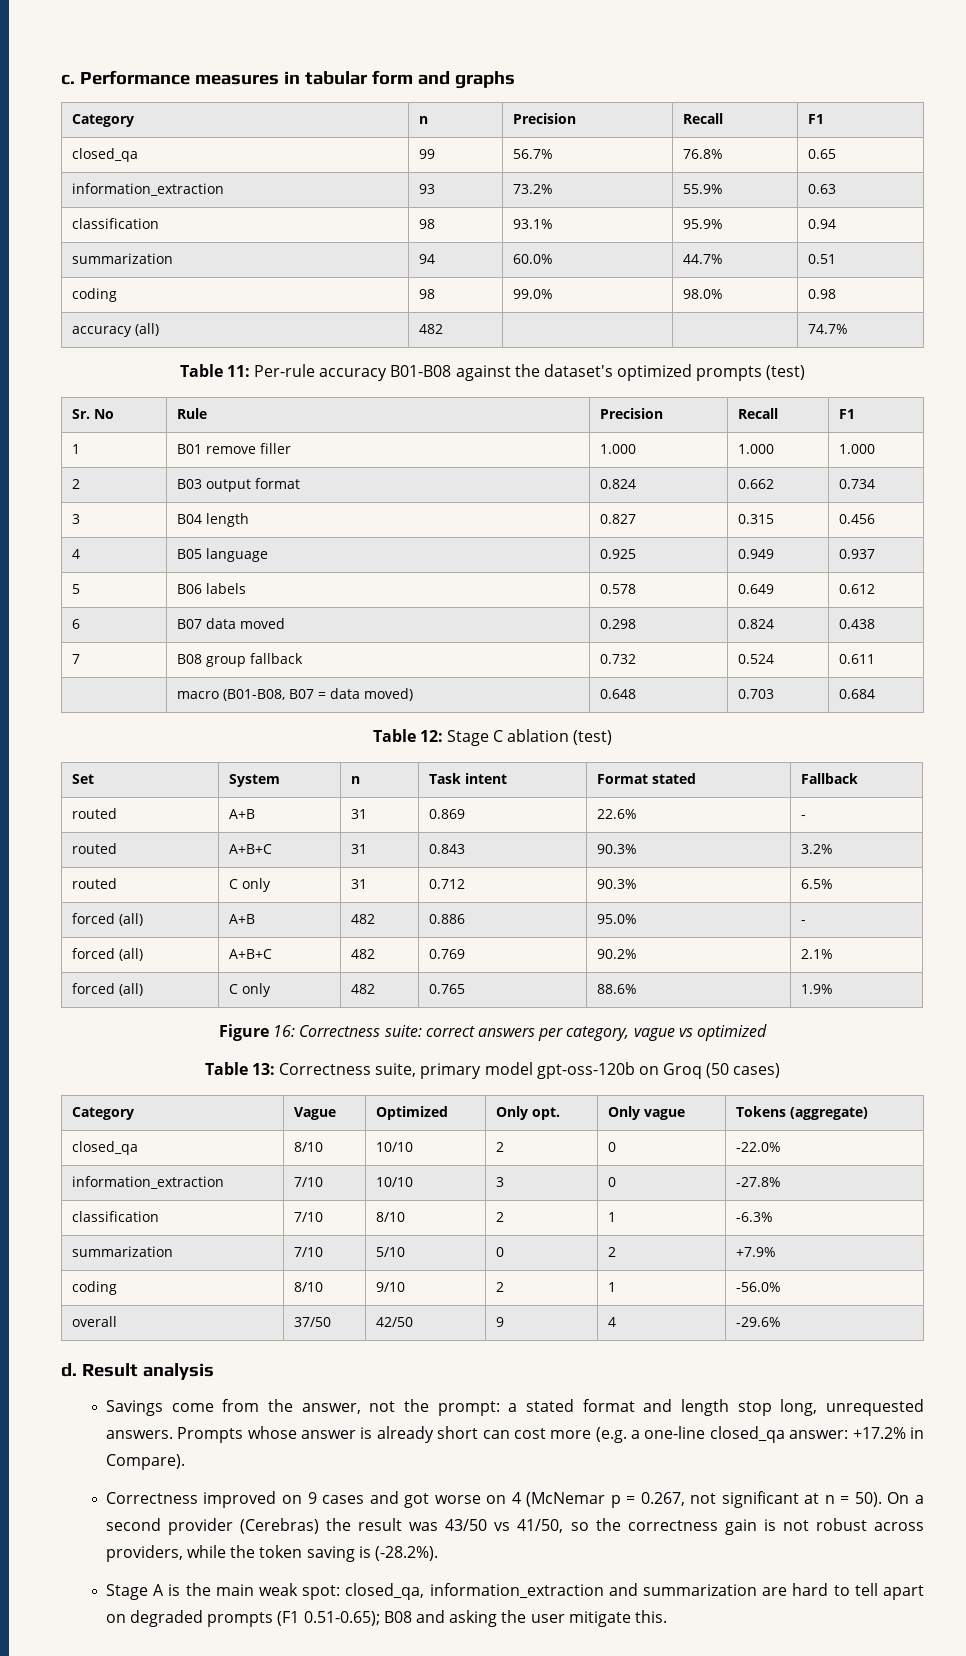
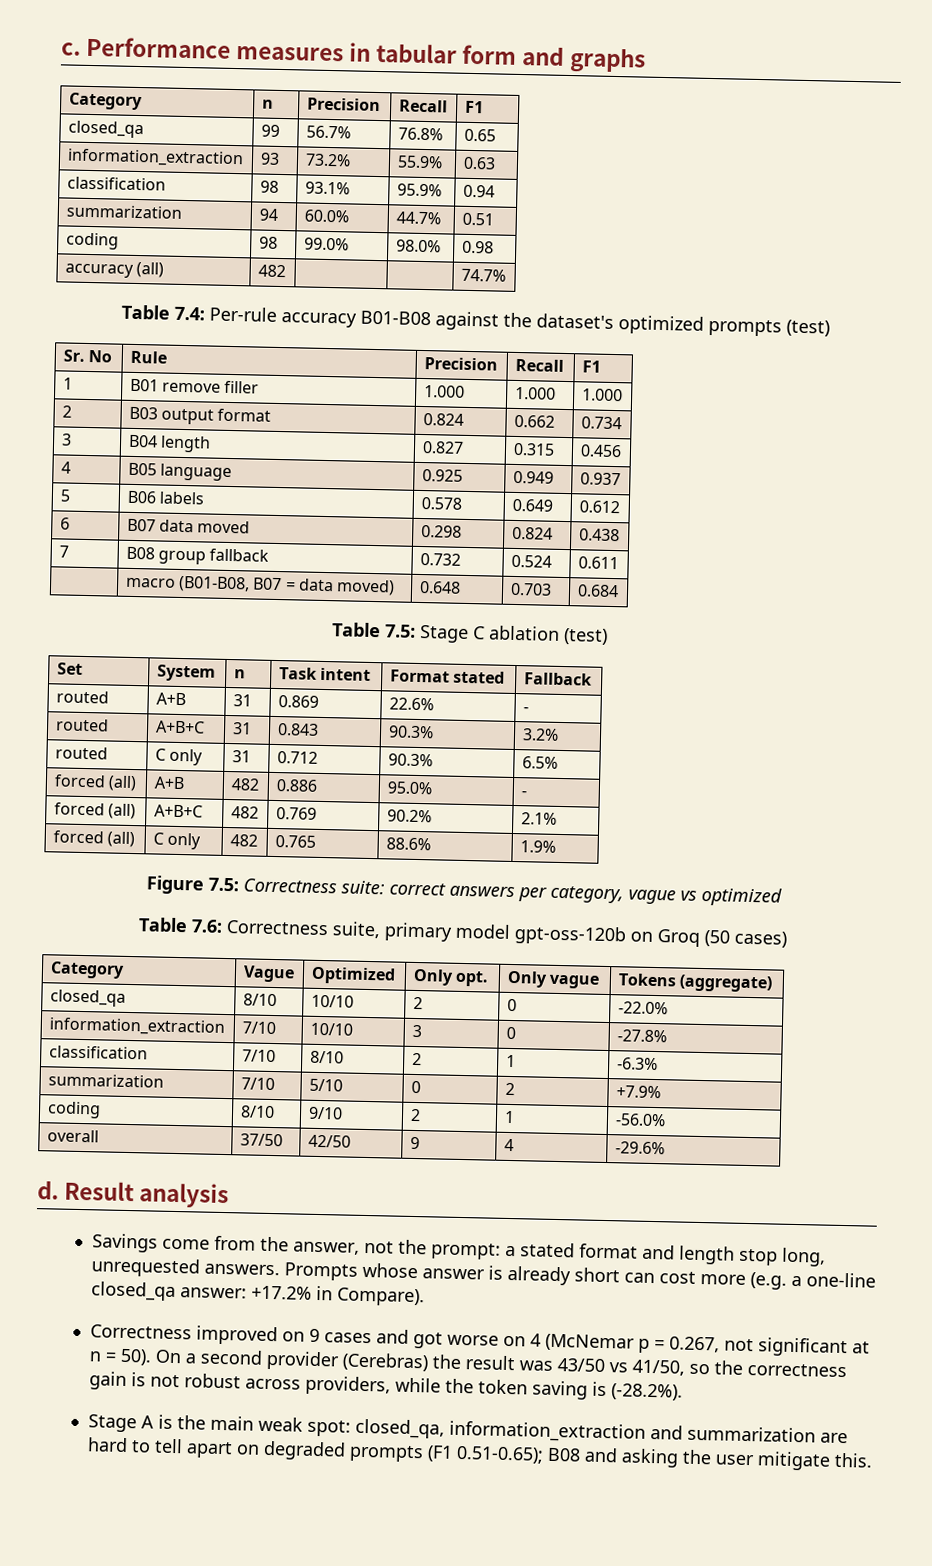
- Table 11: Per-rule accuracy B01-B08 against the dataset's optimized prompts (test)
+ Table 7.4: Per-rule accuracy B01-B08 against the dataset's optimized prompts (test)
- Table 12: Stage C ablation (test)
+ Table 7.5: Stage C ablation (test)
- Figure 16: Correctness suite: correct answers per category, vague vs optimized
+ Figure 7.5: Correctness suite: correct answers per category, vague vs optimized
- Table 13: Correctness suite, primary model gpt-oss-120b on Groq (50 cases)
+ Table 7.6: Correctness suite, primary model gpt-oss-120b on Groq (50 cases)

